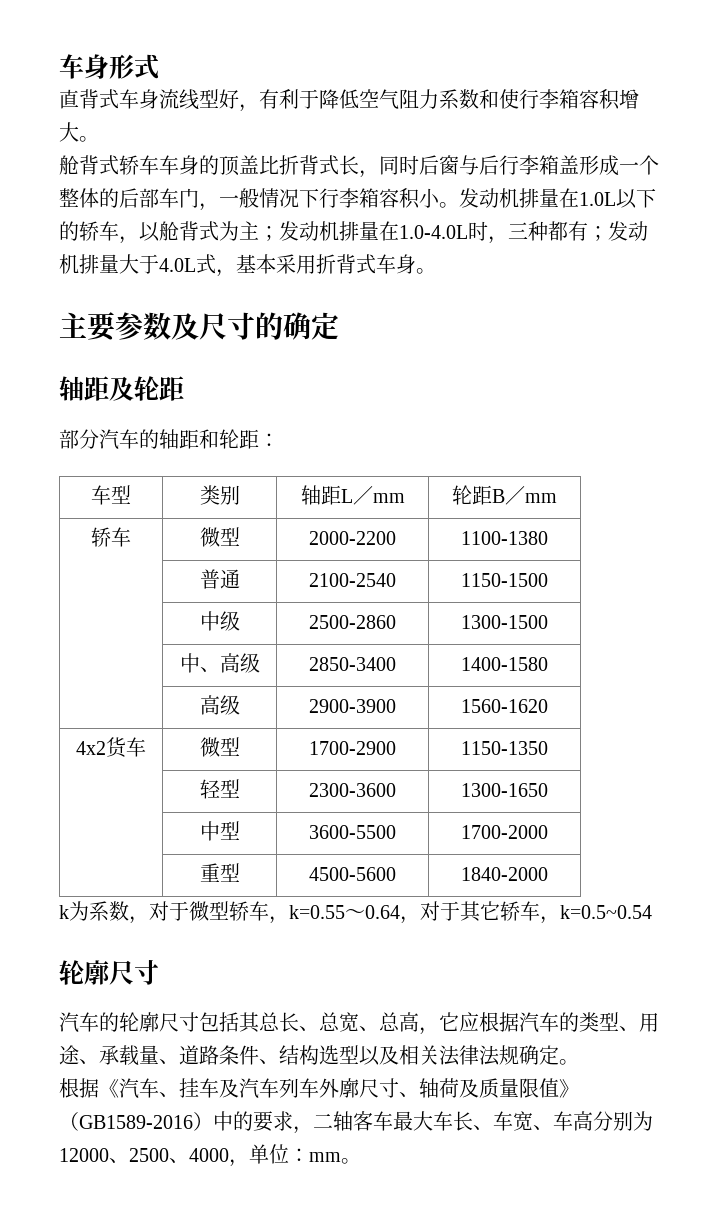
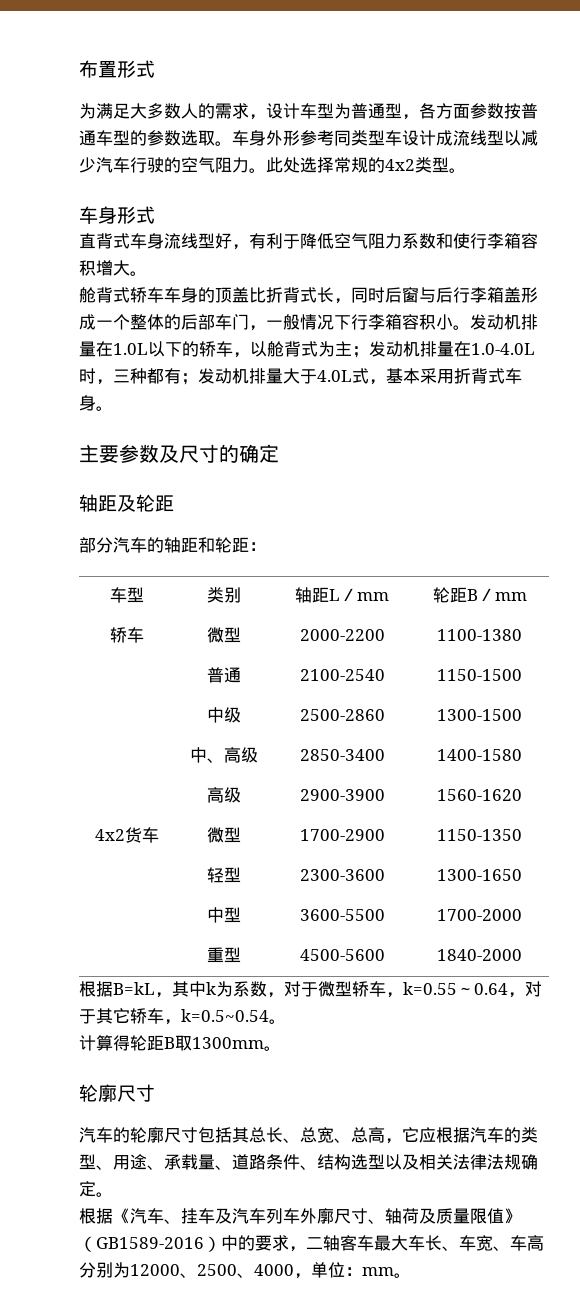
+ 布置形式
+ 为满足大多数人的需求，设计车型为普通型，各方面参数按普通车型的参数选取。车身外形参考同类型车设计成流线型以减少汽车行驶的空气阻力。此处选择常规的4x2类型。
- k为系数，对于微型轿车，k=0.55～0.64，对于其它轿车，k=0.5~0.54
+ 根据B=kL，其中k为系数，对于微型轿车，k=0.55～0.64，对于其它轿车，k=0.5~0.54。
+ 计算得轮距B取1300mm。

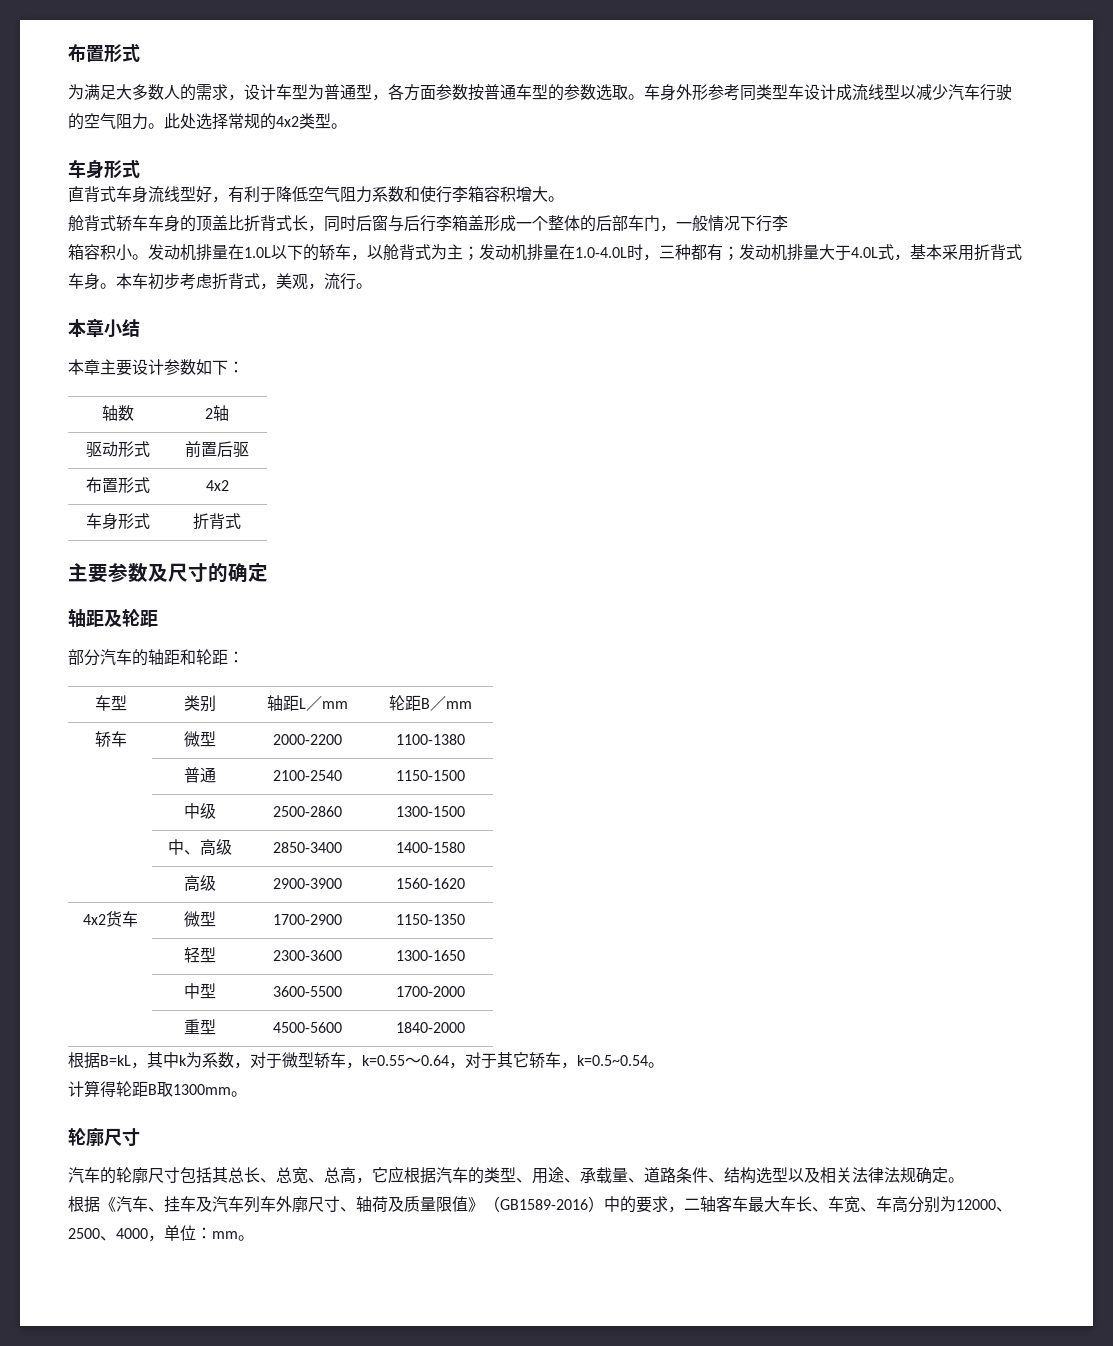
- 舱背式轿车车身的顶盖比折背式长，同时后窗与后行李箱盖形成一个整体的后部车门，一般情况下行李箱容积小。
+ 舱背式轿车车身的顶盖比折背式长，同时后窗与后行李箱盖形成一个整体的后部车门，一般情况下行李
+ 箱容积小。
+ 本车初步考虑折背式，美观，流行。
+ 本章小结
+ 本章主要设计参数如下：
+ 轴数 | 2轴
+ 驱动形式 | 前置后驱
+ 布置形式 | 4x2
+ 车身形式 | 折背式

